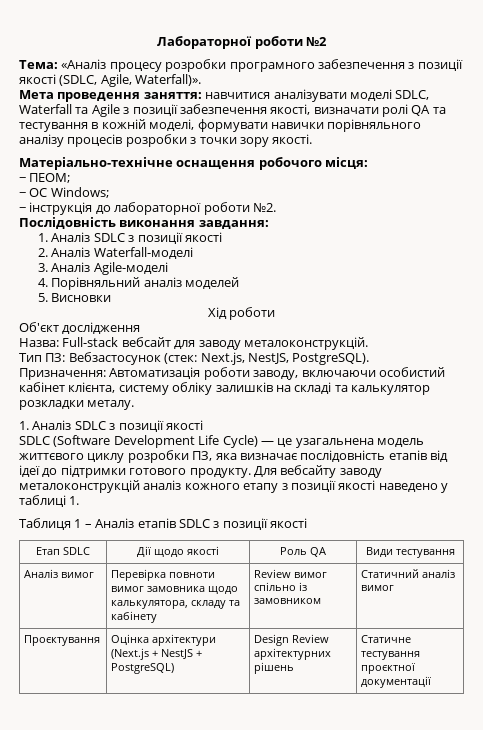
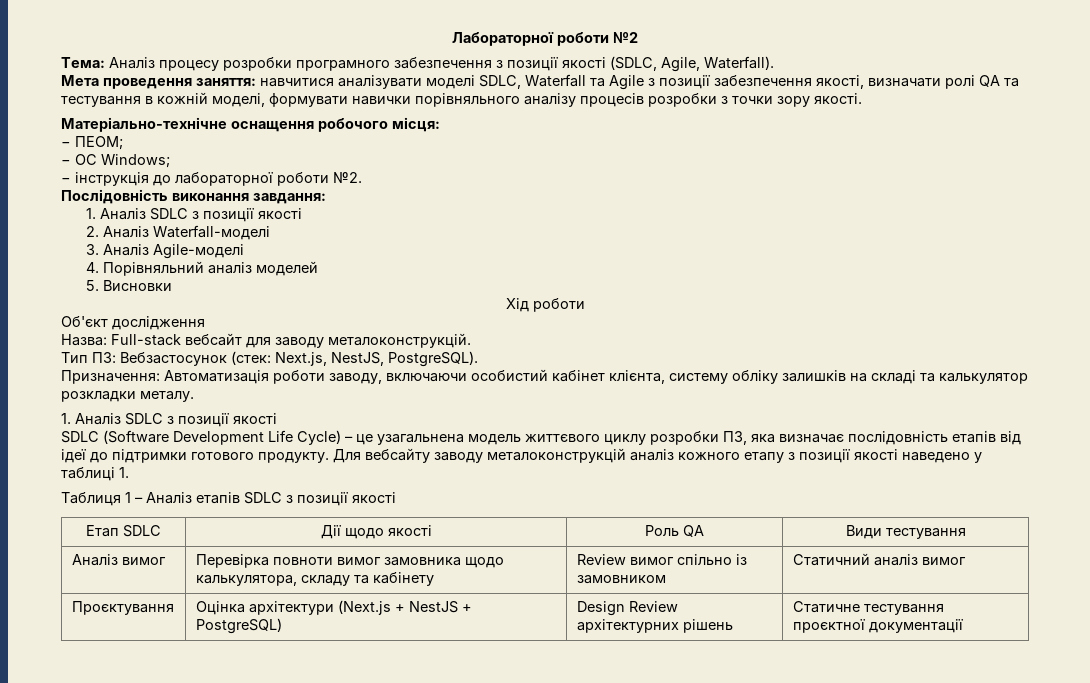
- Тема: «Аналіз процесу розробки програмного забезпечення з позиції якості (SDLC, Agile, Waterfall)».
+ Тема: Аналіз процесу розробки програмного забезпечення з позиції якості (SDLC, Agile, Waterfall).
- SDLC (Software Development Life Cycle) — це узагальнена модель життєвого циклу розробки ПЗ, яка визначає послідовність етапів від ідеї до підтримки готового продукту.
+ SDLC (Software Development Life Cycle) – це узагальнена модель життєвого циклу розробки ПЗ, яка визначає послідовність етапів від ідеї до підтримки готового продукту.

